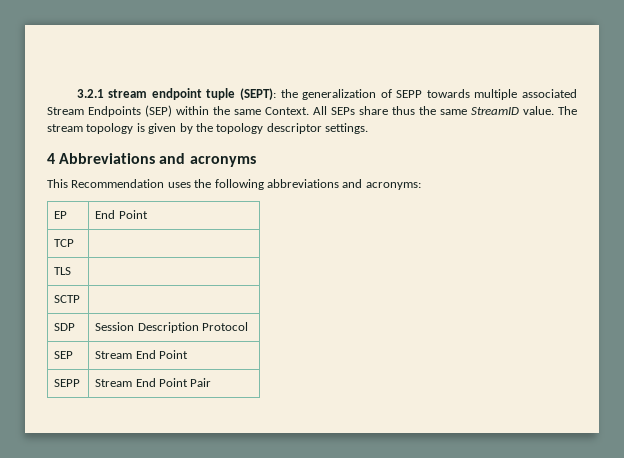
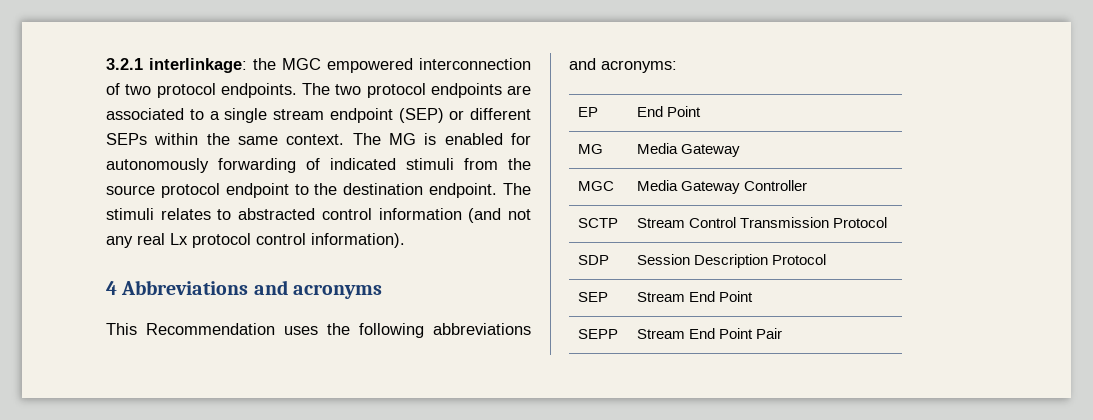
- 3.2.1 stream endpoint tuple (SEPT): the generalization of SEPP towards multiple associated Stream Endpoints (SEP) within the same Context. All SEPs share thus the same StreamID value. The stream topology is given by the topology descriptor settings.
+ 3.2.1 interlinkage: the MGC empowered interconnection of two protocol endpoints. The two protocol endpoints are associated to a single stream endpoint (SEP) or different SEPs within the same context. The MG is enabled for autonomously forwarding of indicated stimuli from the source protocol endpoint to the destination endpoint. The stimuli relates to abstracted control information (and not any real Lx protocol control information).
- TCP |
- TLS |
- SCTP |
+ MG | Media Gateway
+ MGC | Media Gateway Controller
+ SCTP | Stream Control Transmission Protocol

